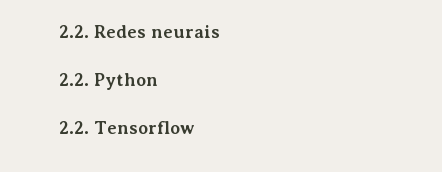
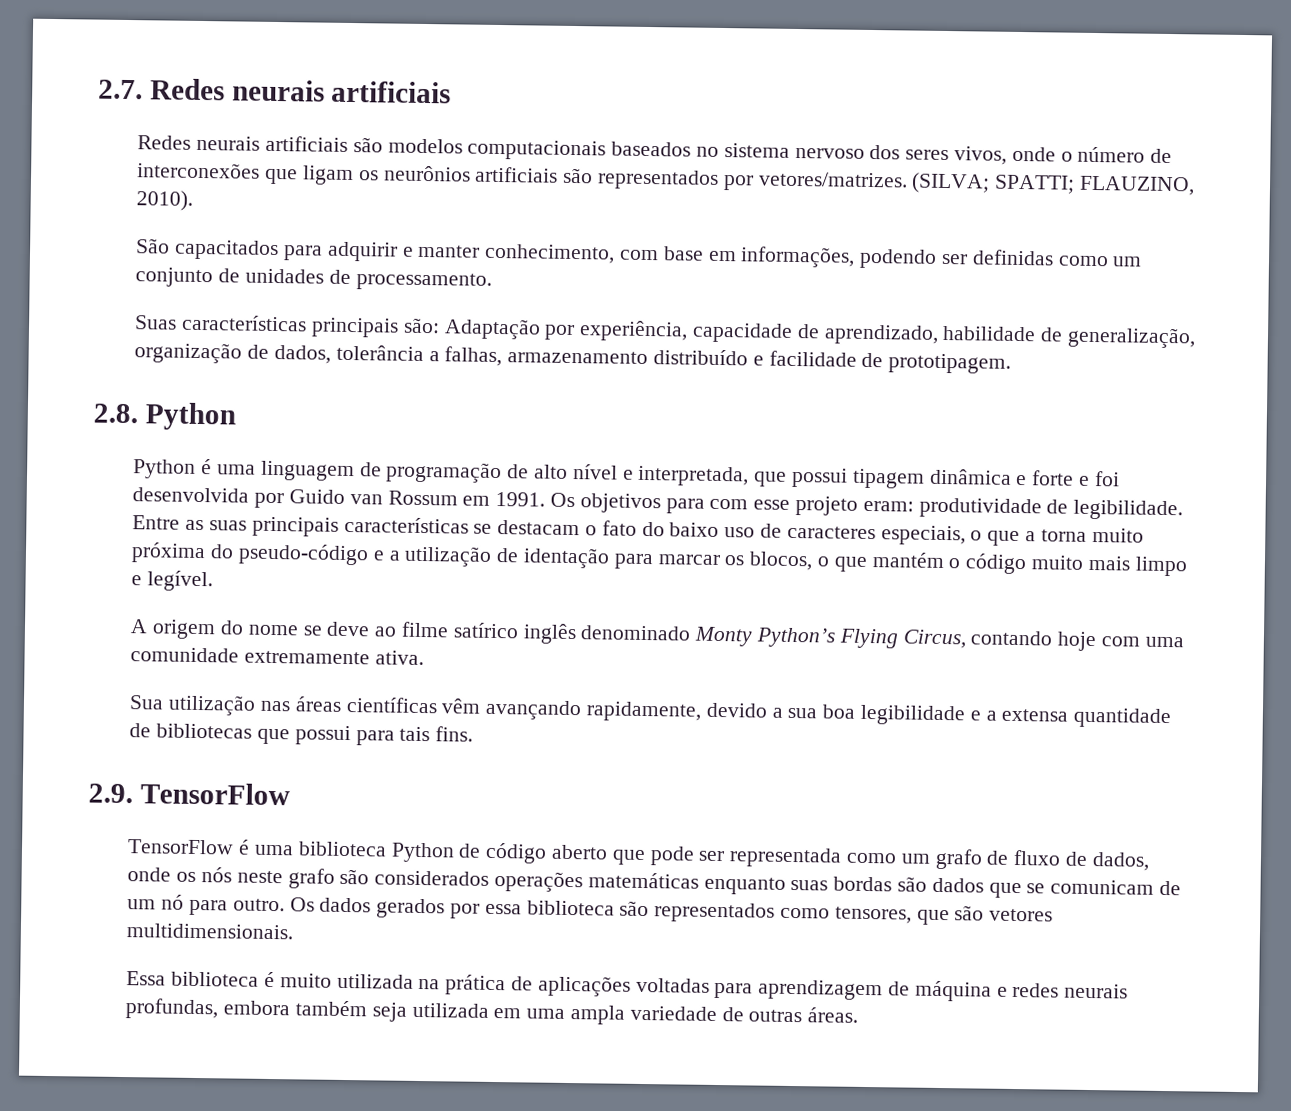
- 2.2. Redes neurais
- 2.2. Python
- 2.2. Tensorflow
+ 2.7. Redes neurais artificiais
+ Redes neurais artificiais são modelos computacionais baseados no sistema nervoso dos seres vivos, onde o número de interconexões que ligam os neurônios artificiais são representados por vetores/matrizes. (SILVA; SPATTI; FLAUZINO, 2010).
+ São capacitados para adquirir e manter conhecimento, com base em informações, podendo ser definidas como um conjunto de unidades de processamento.
+ Suas características principais são: Adaptação por experiência, capacidade de aprendizado, habilidade de generalização, organização de dados, tolerância a falhas, armazenamento distribuído e facilidade de prototipagem.
+ 2.8. Python
+ Python é uma linguagem de programação de alto nível e interpretada, que possui tipagem dinâmica e forte e foi desenvolvida por Guido van Rossum em 1991. Os objetivos para com esse projeto eram: produtividade de legibilidade. Entre as suas principais características se destacam o fato do baixo uso de caracteres especiais, o que a torna muito próxima do pseudo-código e a utilização de identação para marcar os blocos, o que mantém o código muito mais limpo e legível.
+ A origem do nome se deve ao filme satírico inglês denominado Monty Python’s Flying Circus, contando hoje com uma comunidade extremamente ativa.
+ Sua utilização nas áreas científicas vêm avançando rapidamente, devido a sua boa legibilidade e a extensa quantidade de bibliotecas que possui para tais fins.
+ 2.9. TensorFlow
+ TensorFlow é uma biblioteca Python de código aberto que pode ser representada como um grafo de fluxo de dados, onde os nós neste grafo são considerados operações matemáticas enquanto suas bordas são dados que se comunicam de um nó para outro. Os dados gerados por essa biblioteca são representados como tensores, que são vetores multidimensionais.
+ Essa biblioteca é muito utilizada na prática de aplicações voltadas para aprendizagem de máquina e redes neurais profundas, embora também seja utilizada em uma ampla variedade de outras áreas.

